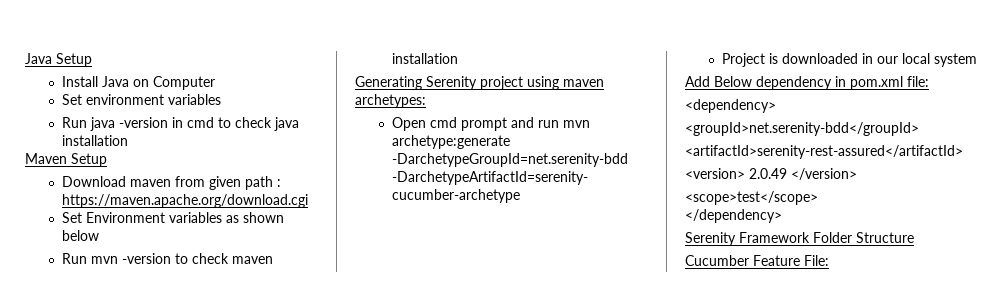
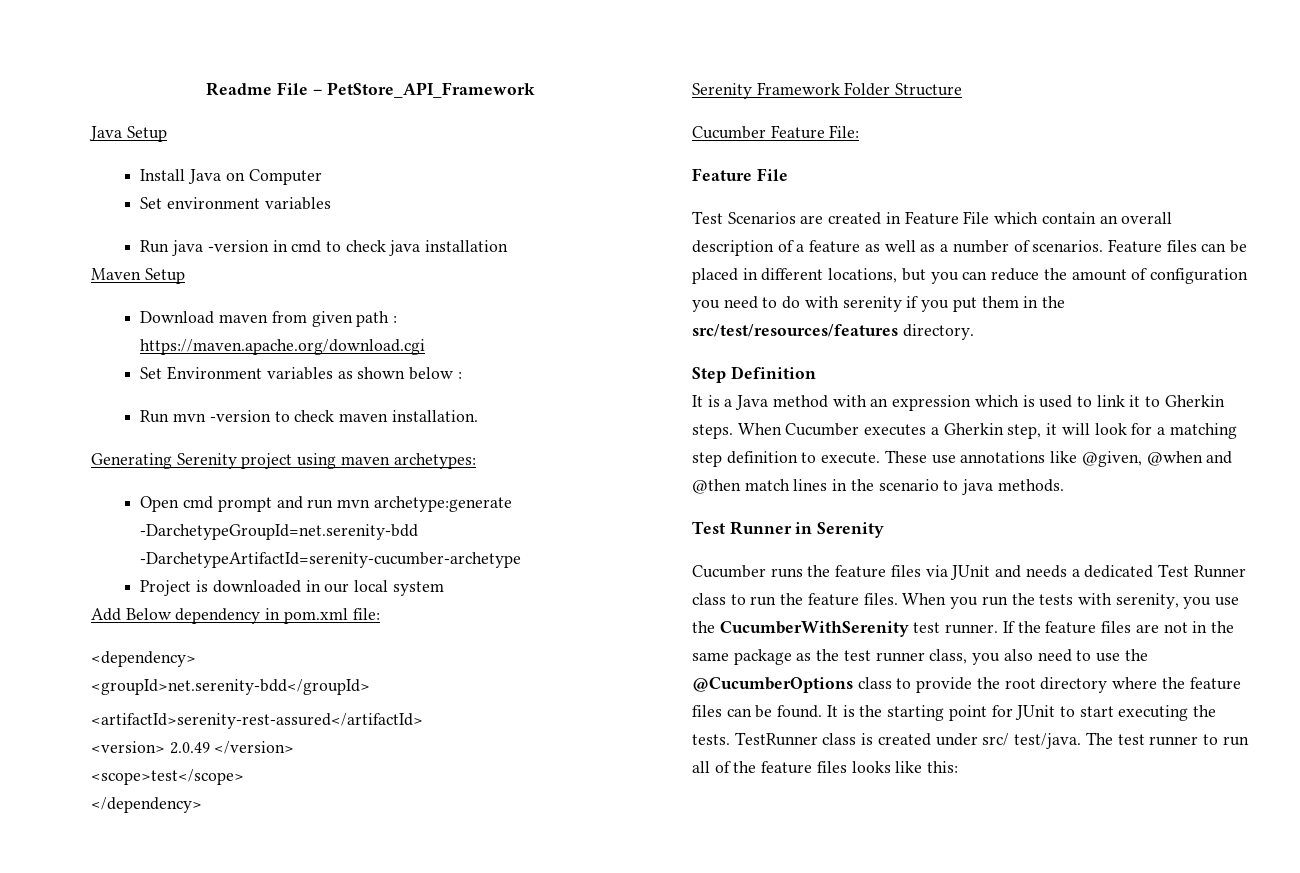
+ Readme File – PetStore_API_Framework
- Set Environment variables as shown below
+ Set Environment variables as shown below :
- Run mvn -version to check maven installation
+ Run mvn -version to check maven installation.
  Cucumber Feature File:
+ Feature File
+ Test Scenarios are created in Feature File which contain an overall description of a feature as well as a number of scenarios. Feature files can be placed in different locations, but you can reduce the amount of configuration you need to do with serenity if you put them in the src/test/resources/features directory.
+ Step Definition
+ It is a Java method with an expression which is used to link it to Gherkin steps. When Cucumber executes a Gherkin step, it will look for a matching step definition to execute. These use annotations like @given, @when and @then match lines in the scenario to java methods.
+ Test Runner in Serenity
+ Cucumber runs the feature files via JUnit and needs a dedicated Test Runner class to run the feature files. When you run the tests with serenity, you use the CucumberWithSerenity test runner. If the feature files are not in the same package as the test runner class, you also need to use the @CucumberOptions class to provide the root directory where the feature files can be found. It is the starting point for JUnit to start executing the tests. TestRunner class is created under src/ test/java. The test runner to run all of the feature files looks like this:

